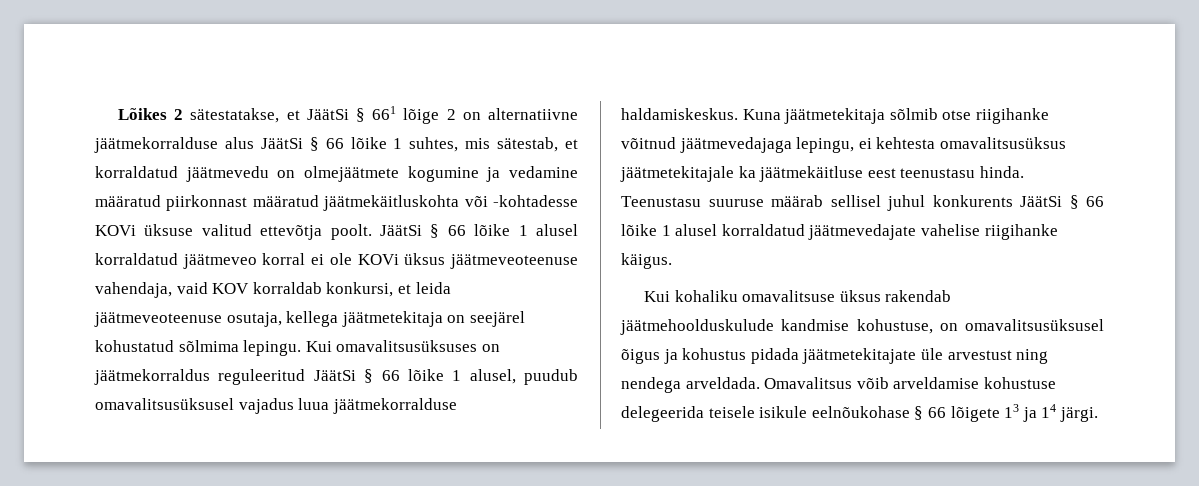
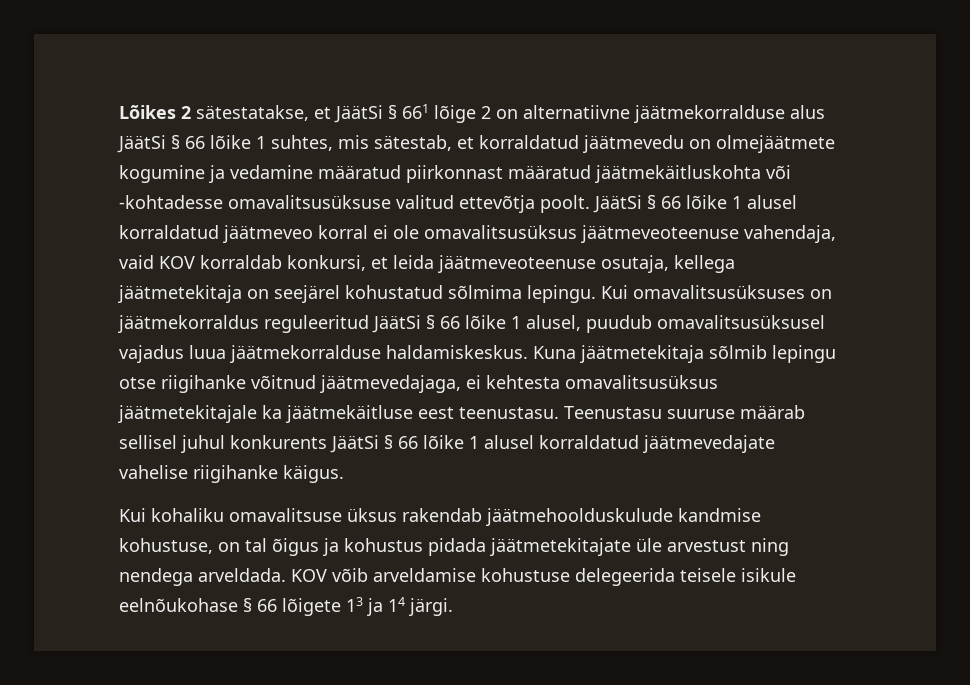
- Lõikes 2 sätestatakse, et JäätSi § 661 lõige 2 on alternatiivne jäätmekorralduse alus JäätSi § 66 lõike 1 suhtes, mis sätestab, et korraldatud jäätmevedu on olmejäätmete kogumine ja vedamine määratud piirkonnast määratud jäätmekäitluskohta või -kohtadesse KOVi üksuse valitud ettevõtja poolt.
+ Lõikes 2 sätestatakse, et JäätSi § 661 lõige 2 on alternatiivne jäätmekorralduse alus JäätSi § 66 lõike 1 suhtes, mis sätestab, et korraldatud jäätmevedu on olmejäätmete kogumine ja vedamine määratud piirkonnast määratud jäätmekäitluskohta või -kohtadesse omavalitsusüksuse valitud ettevõtja poolt.
- JäätSi § 66 lõike 1 alusel korraldatud jäätmeveo korral ei ole KOVi üksus jäätmeveoteenuse vahendaja, vaid KOV korraldab konkursi, et leida jäätmeveoteenuse osutaja, kellega jäätmetekitaja on seejärel kohustatud sõlmima lepingu.
+ JäätSi § 66 lõike 1 alusel korraldatud jäätmeveo korral ei ole omavalitsusüksus jäätmeveoteenuse vahendaja, vaid KOV korraldab konkursi, et leida jäätmeveoteenuse osutaja, kellega jäätmetekitaja on seejärel kohustatud sõlmima lepingu.
- Kuna jäätmetekitaja sõlmib otse riigihanke võitnud jäätmevedajaga lepingu, ei kehtesta omavalitsusüksus jäätmetekitajale ka jäätmekäitluse eest teenustasu hinda.
+ Kuna jäätmetekitaja sõlmib lepingu otse riigihanke võitnud jäätmevedajaga, ei kehtesta omavalitsusüksus jäätmetekitajale ka jäätmekäitluse eest teenustasu.
- Kui kohaliku omavalitsuse üksus rakendab jäätmehoolduskulude kandmise kohustuse, on omavalitsusüksusel õigus ja kohustus pidada jäätmetekitajate üle arvestust ning nendega arveldada.
+ Kui kohaliku omavalitsuse üksus rakendab jäätmehoolduskulude kandmise kohustuse, on tal õigus ja kohustus pidada jäätmetekitajate üle arvestust ning nendega arveldada.
- Omavalitsus võib arveldamise kohustuse delegeerida teisele isikule eelnõukohase § 66 lõigete 13 ja 14 järgi.
+ KOV võib arveldamise kohustuse delegeerida teisele isikule eelnõukohase § 66 lõigete 13 ja 14 järgi.

